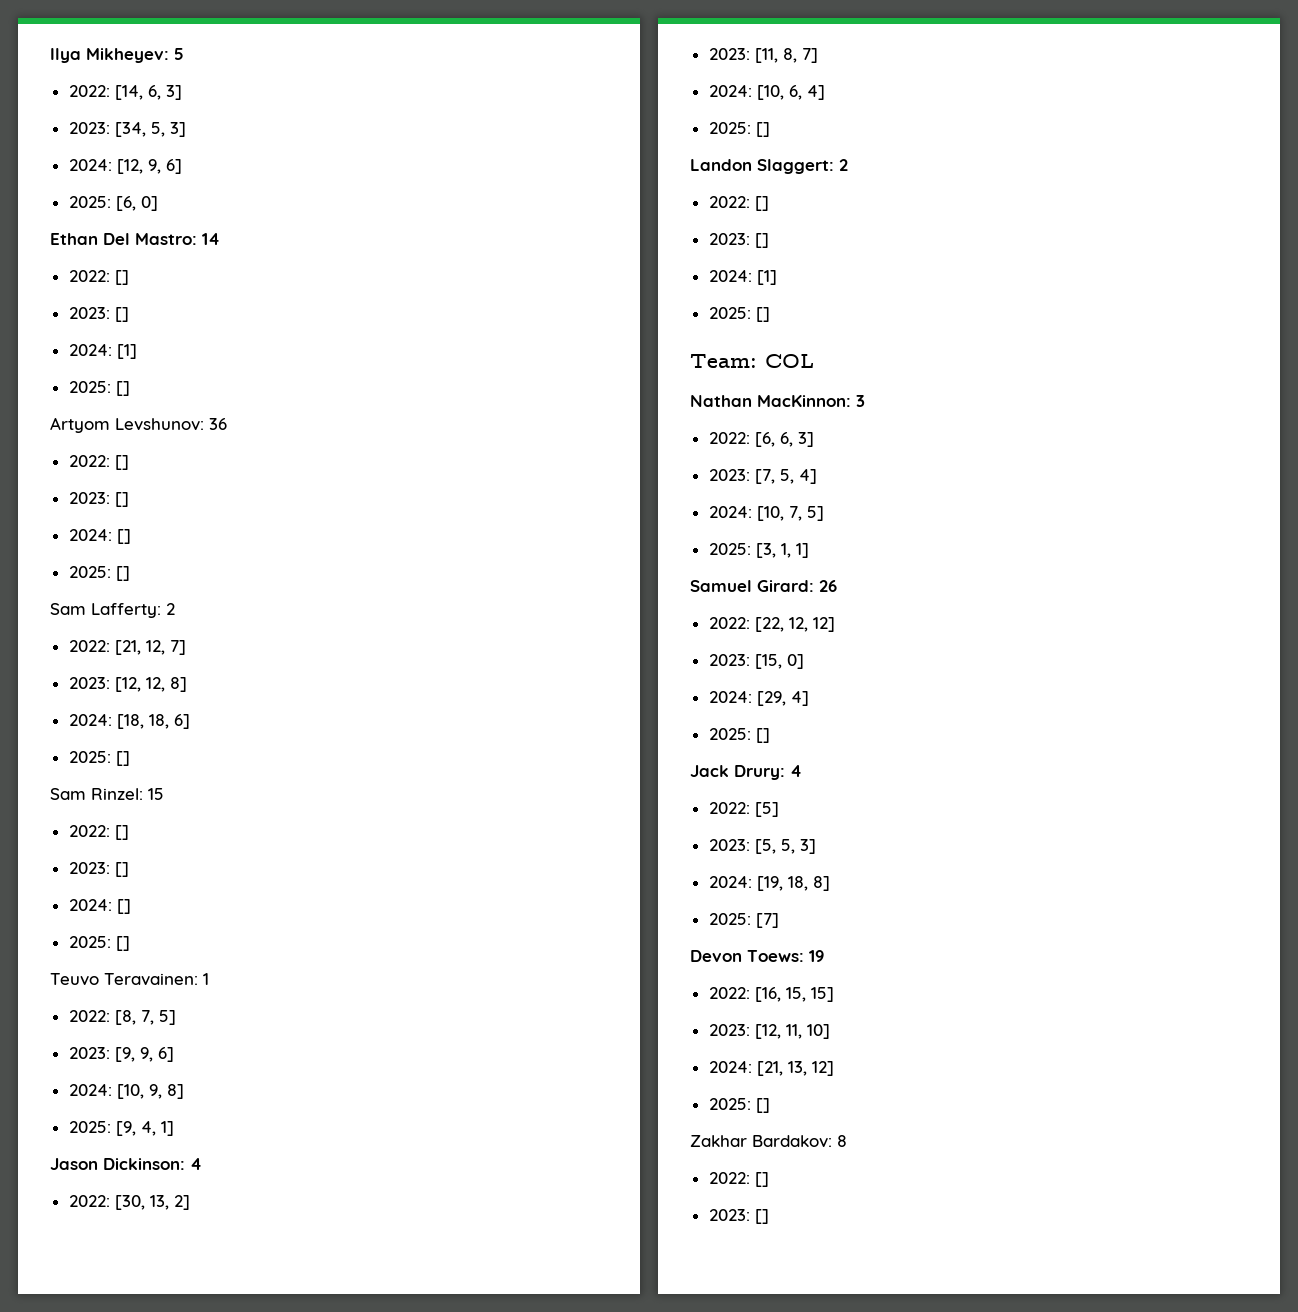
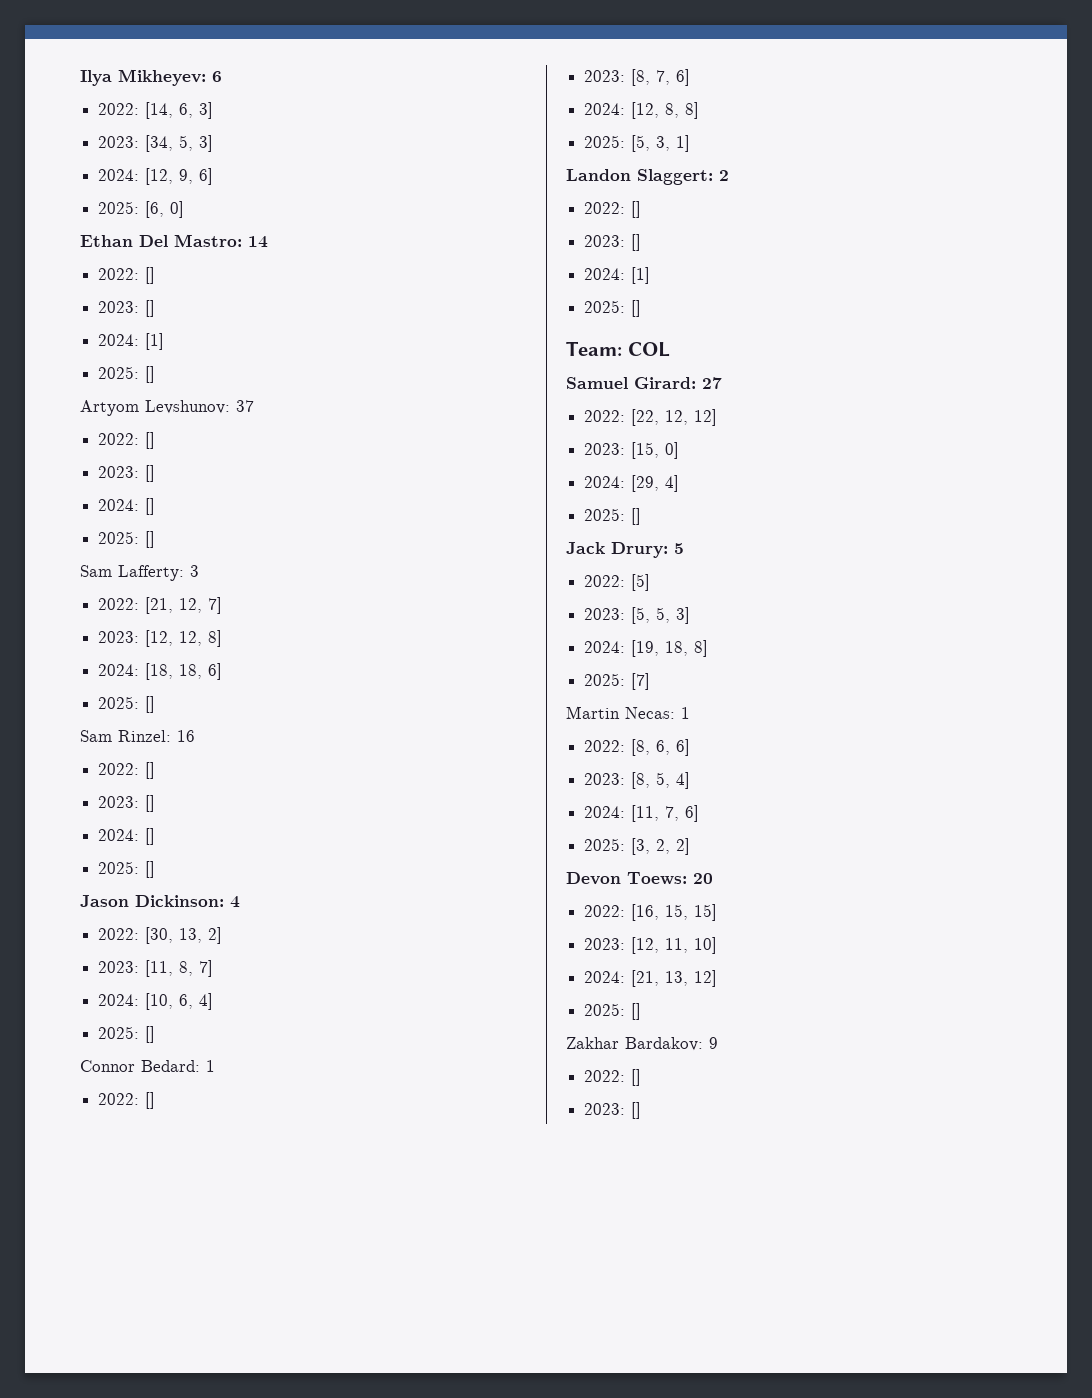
- Ilya Mikheyev: 5
+ Ilya Mikheyev: 6
- Artyom Levshunov: 36
+ Artyom Levshunov: 37
- Sam Lafferty: 2
+ Sam Lafferty: 3
- Sam Rinzel: 15
+ Sam Rinzel: 16
  2022: []
  2023: []
  2024: []
  2025: []
- Teuvo Teravainen: 1
- 2022: [8, 7, 5]
- 2023: [9, 9, 6]
- 2024: [10, 9, 8]
- 2025: [9, 4, 1]
+ Connor Bedard: 1
+ 2022: []
+ 2023: [8, 7, 6]
+ 2024: [12, 8, 8]
+ 2025: [5, 3, 1]
- Nathan MacKinnon: 3
- 2022: [6, 6, 3]
- 2023: [7, 5, 4]
- 2024: [10, 7, 5]
- 2025: [3, 1, 1]
- Samuel Girard: 26
+ Samuel Girard: 27
- Jack Drury: 4
+ Jack Drury: 5
+ Martin Necas: 1
+ 2022: [8, 6, 6]
+ 2023: [8, 5, 4]
+ 2024: [11, 7, 6]
+ 2025: [3, 2, 2]
- Devon Toews: 19
+ Devon Toews: 20
- Zakhar Bardakov: 8
+ Zakhar Bardakov: 9

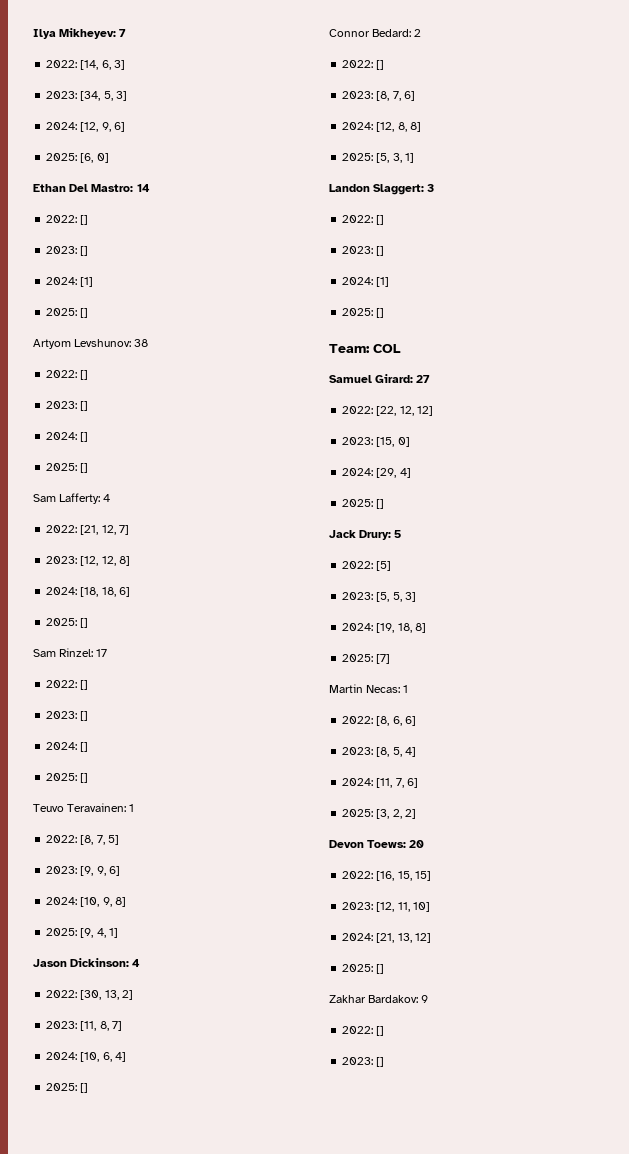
- Ilya Mikheyev: 6
+ Ilya Mikheyev: 7
- Artyom Levshunov: 37
+ Artyom Levshunov: 38
- Sam Lafferty: 3
+ Sam Lafferty: 4
- Sam Rinzel: 16
+ Sam Rinzel: 17
  2022: []
  2023: []
  2024: []
  2025: []
+ Teuvo Teravainen: 1
+ 2022: [8, 7, 5]
+ 2023: [9, 9, 6]
+ 2024: [10, 9, 8]
+ 2025: [9, 4, 1]
- Connor Bedard: 1
+ Connor Bedard: 2
- Landon Slaggert: 2
+ Landon Slaggert: 3

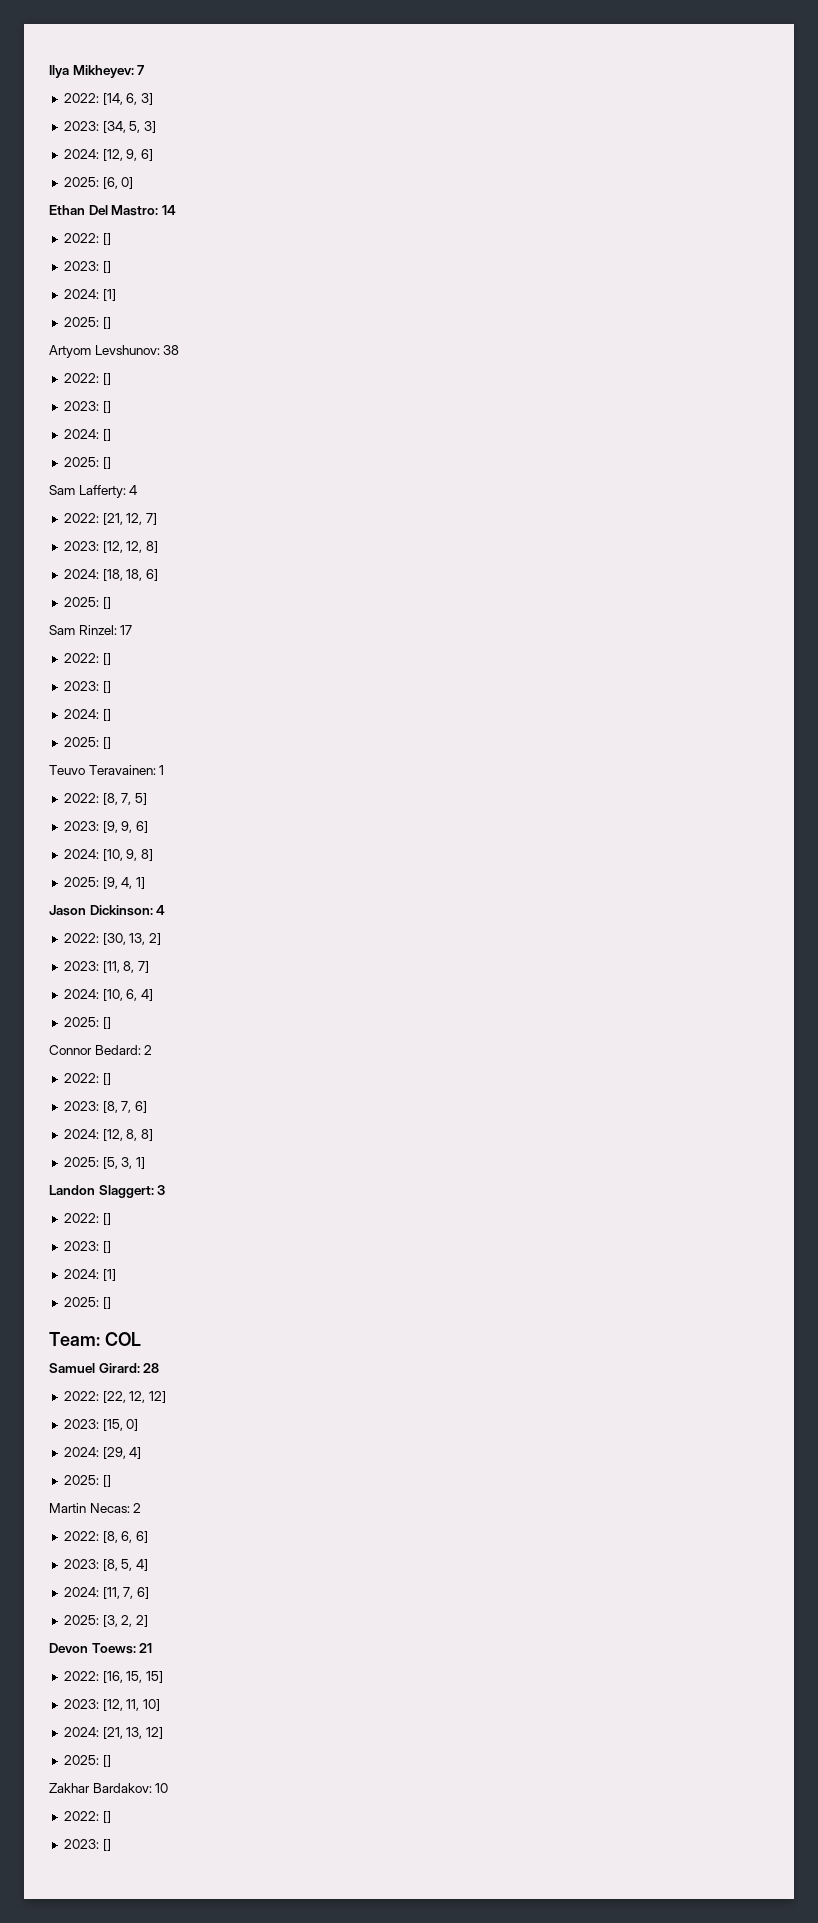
- Samuel Girard: 27
+ Samuel Girard: 28
- Jack Drury: 5
- 2022: [5]
- 2023: [5, 5, 3]
- 2024: [19, 18, 8]
- 2025: [7]
- Martin Necas: 1
+ Martin Necas: 2
- Devon Toews: 20
+ Devon Toews: 21
- Zakhar Bardakov: 9
+ Zakhar Bardakov: 10

